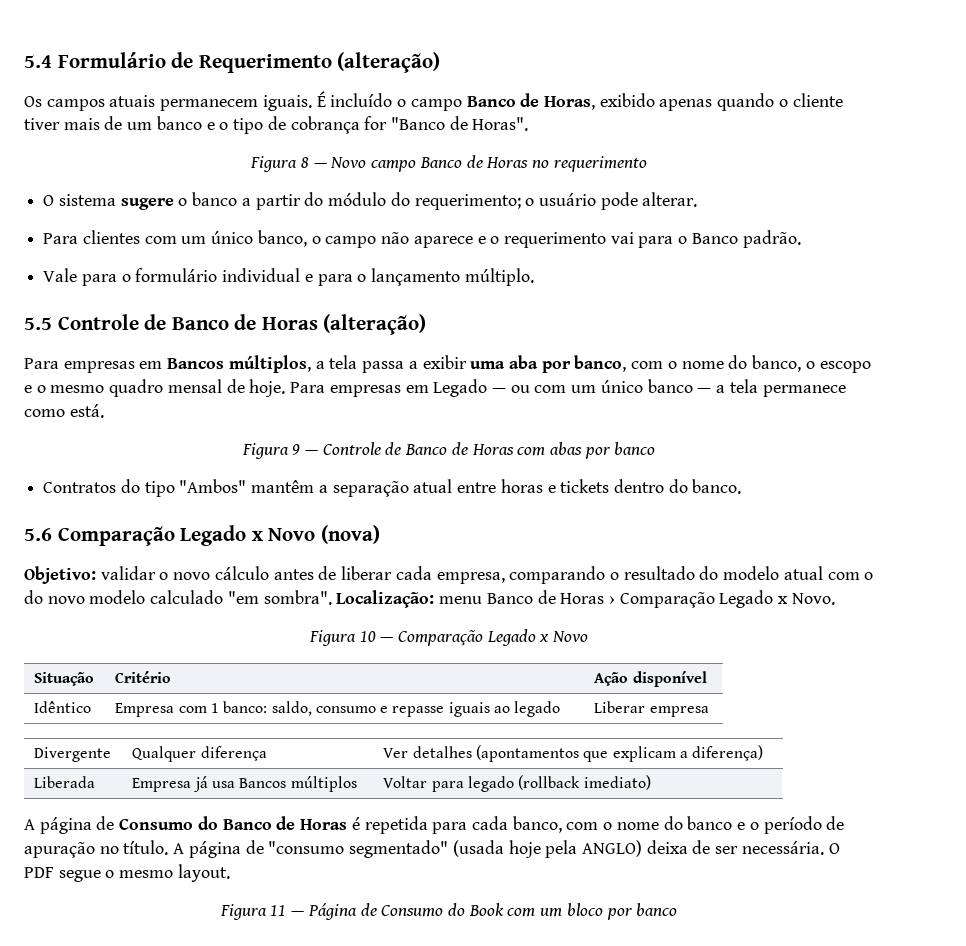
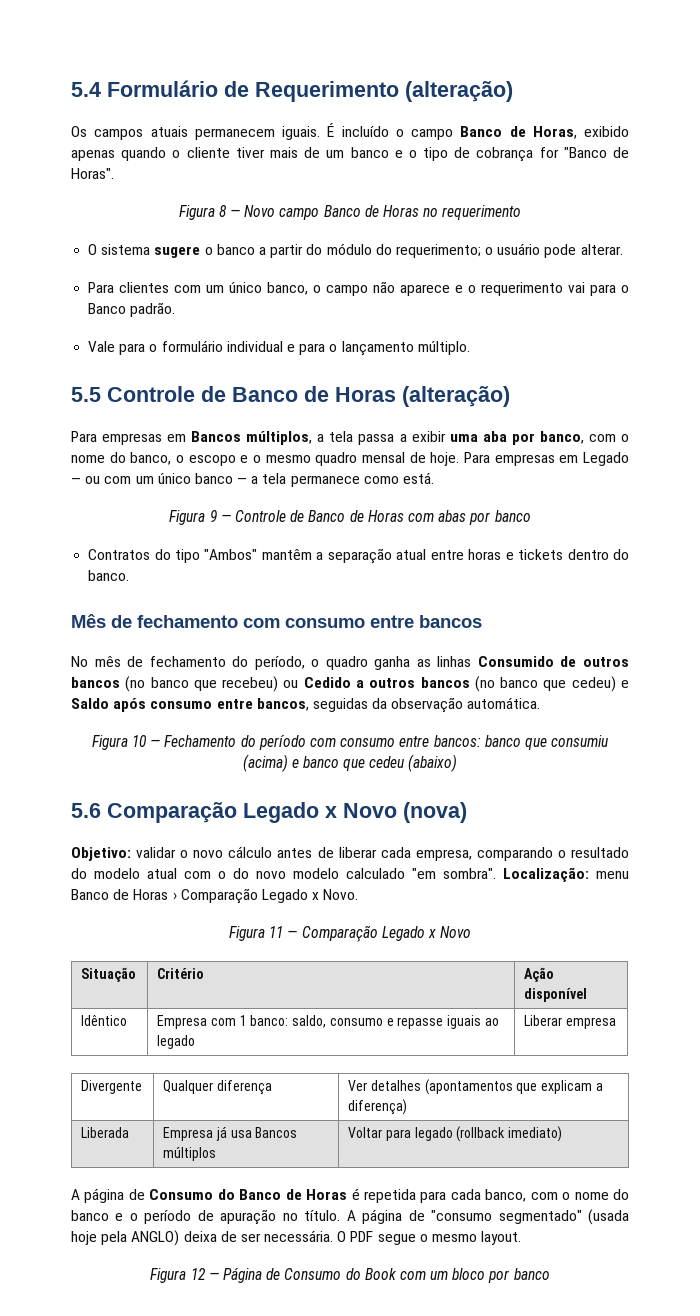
+ Mês de fechamento com consumo entre bancos
+ No mês de fechamento do período, o quadro ganha as linhas Consumido de outros bancos (no banco que recebeu) ou Cedido a outros bancos (no banco que cedeu) e Saldo após consumo entre bancos, seguidas da observação automática.
+ Figura 10 — Fechamento do período com consumo entre bancos: banco que consumiu (acima) e banco que cedeu (abaixo)
- Figura 10 — Comparação Legado x Novo
+ Figura 11 — Comparação Legado x Novo
- Figura 11 — Página de Consumo do Book com um bloco por banco
+ Figura 12 — Página de Consumo do Book com um bloco por banco

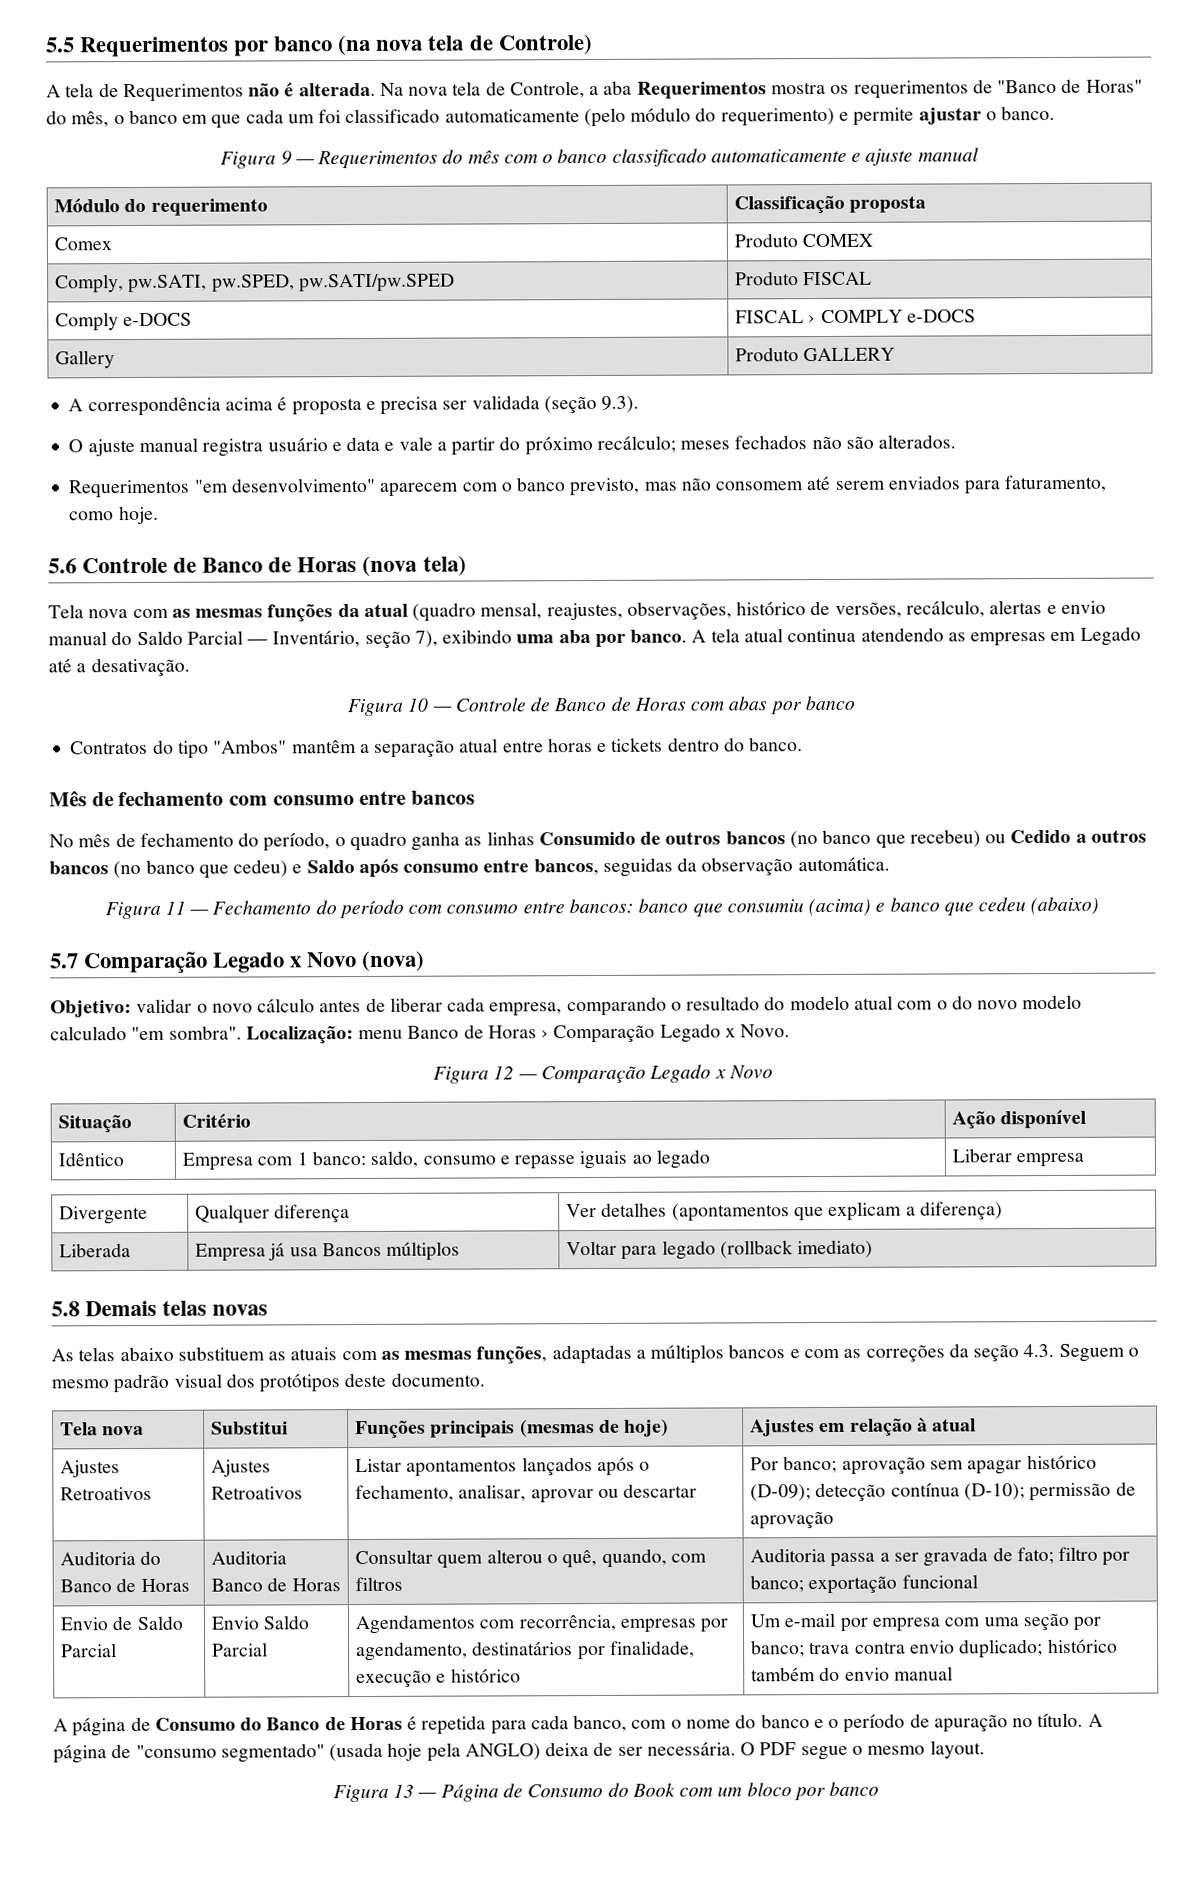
- 5.4 Formulário de Requerimento (alteração)
- Os campos atuais permanecem iguais. É incluído o campo Banco de Horas, exibido apenas quando o cliente tiver mais de um banco e o tipo de cobrança for "Banco de Horas".
- Figura 8 — Novo campo Banco de Horas no requerimento
- O sistema sugere o banco a partir do módulo do requerimento; o usuário pode alterar.
- Para clientes com um único banco, o campo não aparece e o requerimento vai para o Banco padrão.
- Vale para o formulário individual e para o lançamento múltiplo.
- 5.5 Controle de Banco de Horas (alteração)
- Para empresas em Bancos múltiplos, a tela passa a exibir uma aba por banco, com o nome do banco, o escopo e o mesmo quadro mensal de hoje. Para empresas em Legado — ou com um único banco — a tela permanece como está.
- Figura 9 — Controle de Banco de Horas com abas por banco
+ 5.5 Requerimentos por banco (na nova tela de Controle)
+ A tela de Requerimentos não é alterada. Na nova tela de Controle, a aba Requerimentos mostra os requerimentos de "Banco de Horas" do mês, o banco em que cada um foi classificado automaticamente (pelo módulo do requerimento) e permite ajustar o banco.
+ Figura 9 — Requerimentos do mês com o banco classificado automaticamente e ajuste manual
+ Módulo do requerimento | Classificação proposta
+ Comex | Produto COMEX
+ Comply, pw.SATI, pw.SPED, pw.SATI/pw.SPED | Produto FISCAL
+ Comply e-DOCS | FISCAL › COMPLY e-DOCS
+ Gallery | Produto GALLERY
+ A correspondência acima é proposta e precisa ser validada (seção 9.3).
+ O ajuste manual registra usuário e data e vale a partir do próximo recálculo; meses fechados não são alterados.
+ Requerimentos "em desenvolvimento" aparecem com o banco previsto, mas não consomem até serem enviados para faturamento, como hoje.
+ 5.6 Controle de Banco de Horas (nova tela)
+ Tela nova com as mesmas funções da atual (quadro mensal, reajustes, observações, histórico de versões, recálculo, alertas e envio manual do Saldo Parcial — Inventário, seção 7), exibindo uma aba por banco. A tela atual continua atendendo as empresas em Legado até a desativação.
+ Figura 10 — Controle de Banco de Horas com abas por banco
- Figura 10 — Fechamento do período com consumo entre bancos: banco que consumiu (acima) e banco que cedeu (abaixo)
+ Figura 11 — Fechamento do período com consumo entre bancos: banco que consumiu (acima) e banco que cedeu (abaixo)
- 5.6 Comparação Legado x Novo (nova)
+ 5.7 Comparação Legado x Novo (nova)
- Figura 11 — Comparação Legado x Novo
+ Figura 12 — Comparação Legado x Novo
+ 5.8 Demais telas novas
+ As telas abaixo substituem as atuais com as mesmas funções, adaptadas a múltiplos bancos e com as correções da seção 4.3. Seguem o mesmo padrão visual dos protótipos deste documento.
+ Tela nova | Substitui | Funções principais (mesmas de hoje) | Ajustes em relação à atual
+ Ajustes Retroativos | Ajustes Retroativos | Listar apontamentos lançados após o fechamento, analisar, aprovar ou descartar | Por banco; aprovação sem apagar histórico (D-09); detecção contínua (D-10); permissão de aprovação
+ Auditoria do Banco de Horas | Auditoria Banco de Horas | Consultar quem alterou o quê, quando, com filtros | Auditoria passa a ser gravada de fato; filtro por banco; exportação funcional
+ Envio de Saldo Parcial | Envio Saldo Parcial | Agendamentos com recorrência, empresas por agendamento, destinatários por finalidade, execução e histórico | Um e-mail por empresa com uma seção por banco; trava contra envio duplicado; histórico também do envio manual
- Figura 12 — Página de Consumo do Book com um bloco por banco
+ Figura 13 — Página de Consumo do Book com um bloco por banco

